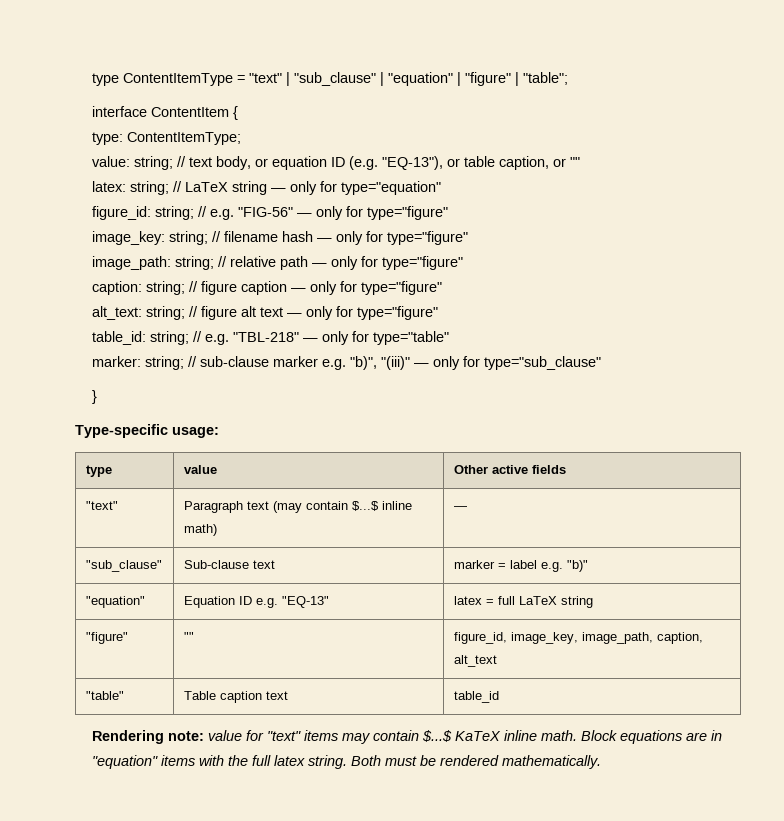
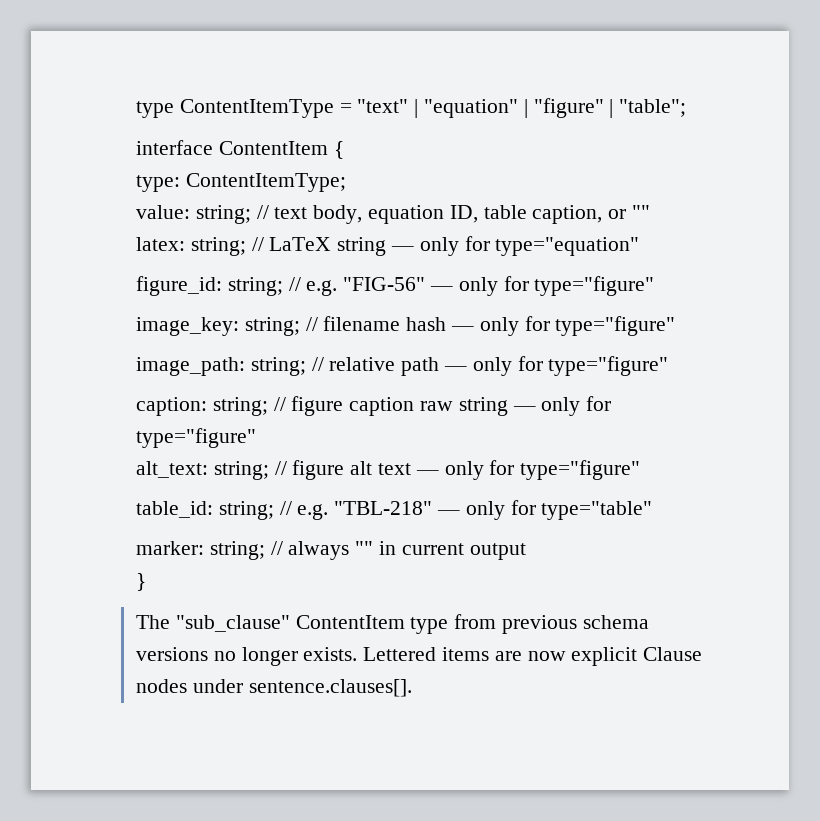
- type ContentItemType = "text" | "sub_clause" | "equation" | "figure" | "table";
+ type ContentItemType = "text" | "equation" | "figure" | "table";
- value: string; // text body, or equation ID (e.g. "EQ-13"), or table caption, or ""
+ value: string; // text body, equation ID, table caption, or ""
- caption: string; // figure caption — only for type="figure"
+ caption: string; // figure caption raw string — only for type="figure"
- marker: string; // sub-clause marker e.g. "b)", "(iii)" — only for type="sub_clause"
+ marker: string; // always "" in current output
  }
- Type-specific usage:
- type | value | Other active fields
- "text" | Paragraph text (may contain $...$ inline math) | —
- "sub_clause" | Sub-clause text | marker = label e.g. "b)"
- "equation" | Equation ID e.g. "EQ-13" | latex = full LaTeX string
- "figure" | "" | figure_id, image_key, image_path, caption, alt_text
- "table" | Table caption text | table_id
- Rendering note: value for "text" items may contain $...$ KaTeX inline math. Block equations are in "equation" items with the full latex string. Both must be rendered mathematically.
+ The "sub_clause" ContentItem type from previous schema versions no longer exists. Lettered items are now explicit Clause nodes under sentence.clauses[].

